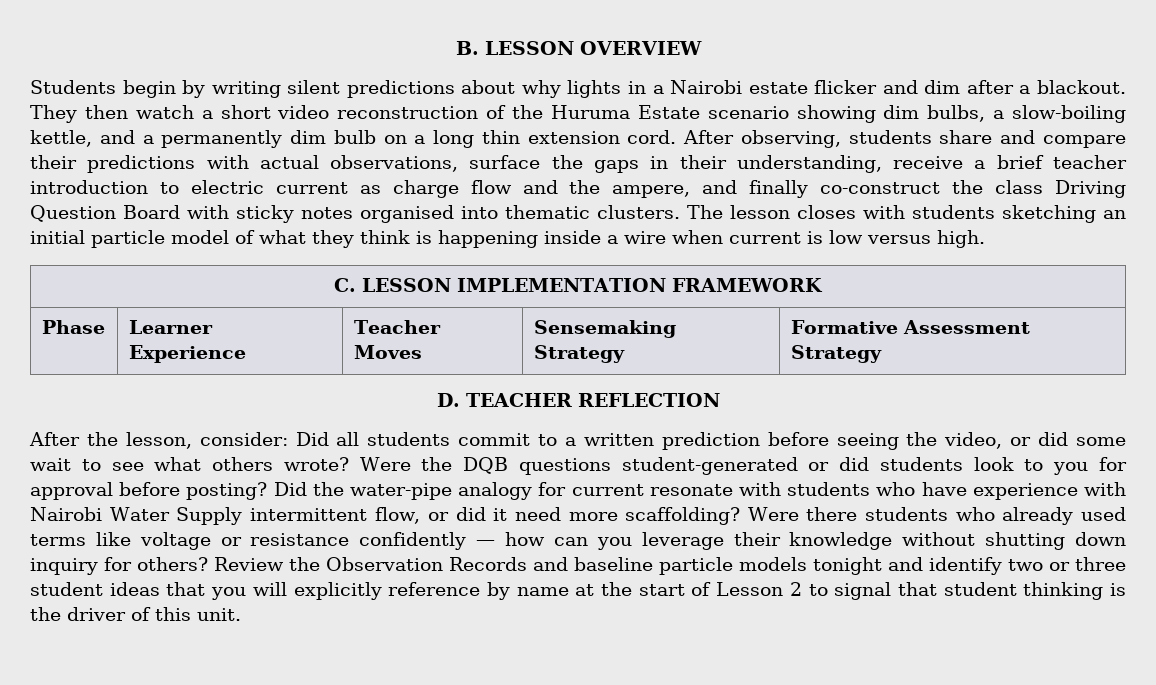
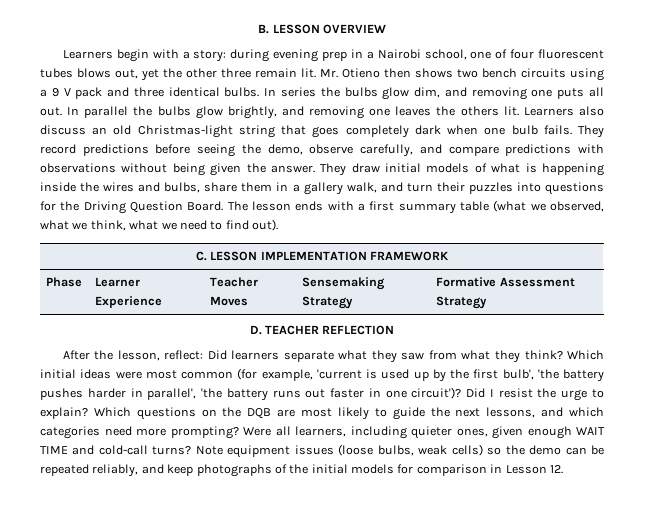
- Students begin by writing silent predictions about why lights in a Nairobi estate flicker and dim after a blackout. They then watch a short video reconstruction of the Huruma Estate scenario showing dim bulbs, a slow-boiling kettle, and a permanently dim bulb on a long thin extension cord. After observing, students share and compare their predictions with actual observations, surface the gaps in their understanding, receive a brief teacher introduction to electric current as charge flow and the ampere, and finally co-construct the class Driving Question Board with sticky notes organised into thematic clusters. The lesson closes with students sketching an initial particle model of what they think is happening inside a wire when current is low versus high.
+ Learners begin with a story: during evening prep in a Nairobi school, one of four fluorescent tubes blows out, yet the other three remain lit. Mr. Otieno then shows two bench circuits using a 9 V pack and three identical bulbs. In series the bulbs glow dim, and removing one puts all out. In parallel the bulbs glow brightly, and removing one leaves the others lit. Learners also discuss an old Christmas-light string that goes completely dark when one bulb fails. They record predictions before seeing the demo, observe carefully, and compare predictions with observations without being given the answer. They draw initial models of what is happening inside the wires and bulbs, share them in a gallery walk, and turn their puzzles into questions for the Driving Question Board. The lesson ends with a first summary table (what we observed, what we think, what we need to find out).
- After the lesson, consider: Did all students commit to a written prediction before seeing the video, or did some wait to see what others wrote? Were the DQB questions student-generated or did students look to you for approval before posting? Did the water-pipe analogy for current resonate with students who have experience with Nairobi Water Supply intermittent flow, or did it need more scaffolding? Were there students who already used terms like voltage or resistance confidently — how can you leverage their knowledge without shutting down inquiry for others? Review the Observation Records and baseline particle models tonight and identify two or three student ideas that you will explicitly reference by name at the start of Lesson 2 to signal that student thinking is the driver of this unit.
+ After the lesson, reflect: Did learners separate what they saw from what they think? Which initial ideas were most common (for example, 'current is used up by the first bulb', 'the battery pushes harder in parallel', 'the battery runs out faster in one circuit')? Did I resist the urge to explain? Which questions on the DQB are most likely to guide the next lessons, and which categories need more prompting? Were all learners, including quieter ones, given enough WAIT TIME and cold-call turns? Note equipment issues (loose bulbs, weak cells) so the demo can be repeated reliably, and keep photographs of the initial models for comparison in Lesson 12.

